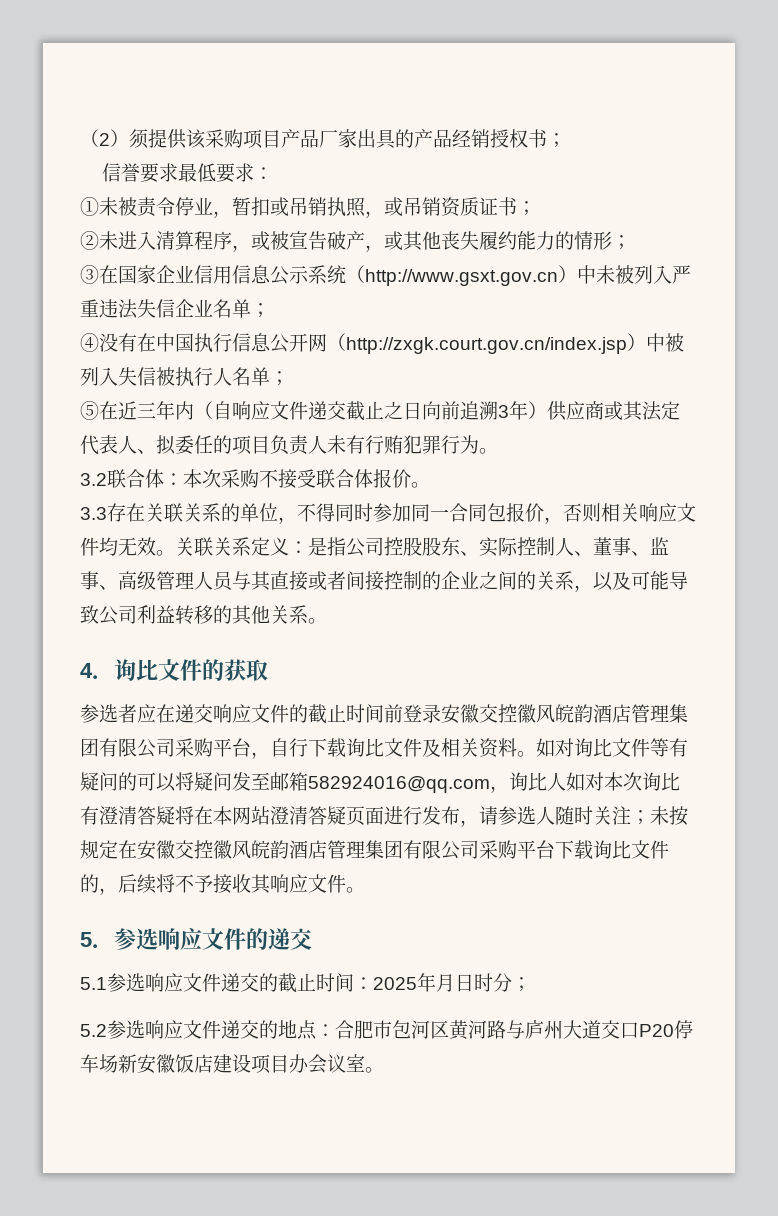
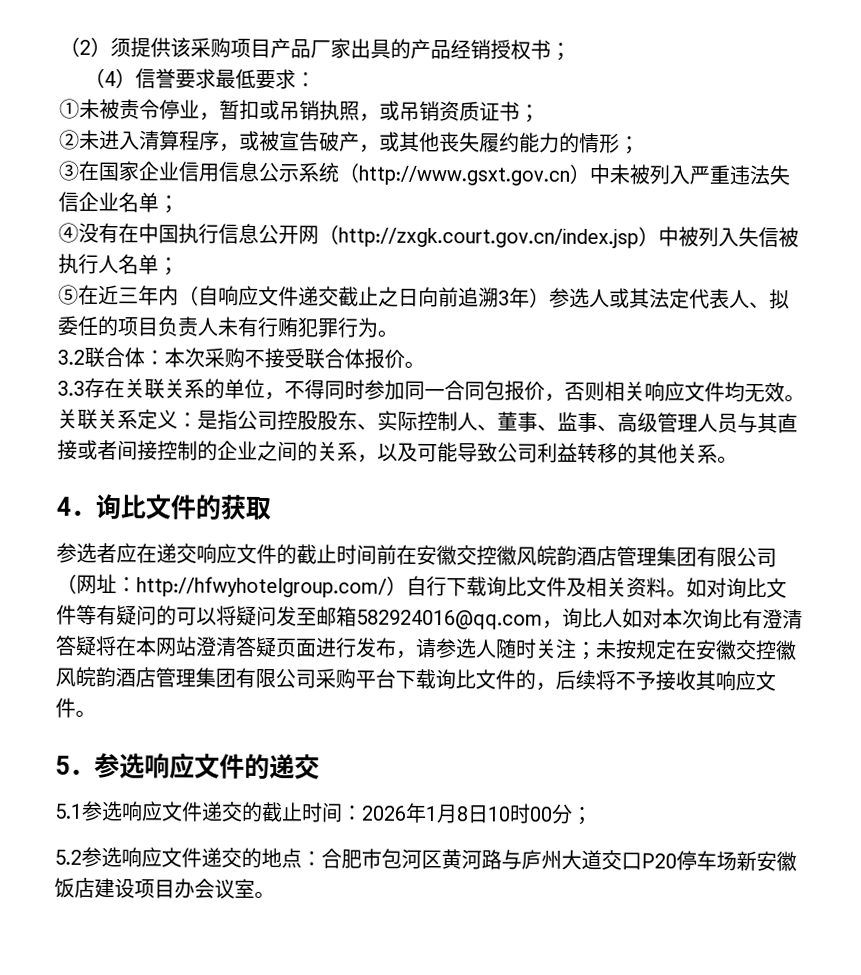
- 信誉要求最低要求：
+ （4）信誉要求最低要求：
- ⑤在近三年内（自响应文件递交截止之日向前追溯3年）供应商或其法定代表人、拟委任的项目负责人未有行贿犯罪行为。
+ ⑤在近三年内（自响应文件递交截止之日向前追溯3年）参选人或其法定代表人、拟委任的项目负责人未有行贿犯罪行为。
- 参选者应在递交响应文件的截止时间前登录安徽交控徽风皖韵酒店管理集团有限公司采购平台，自行下载询比文件及相关资料。
+ 参选者应在递交响应文件的截止时间前在安徽交控徽风皖韵酒店管理集团有限公司（网址：http://hfwyhotelgroup.com/）自行下载询比文件及相关资料。
- 5.1参选响应文件递交的截止时间：2025年月日时分；
+ 5.1参选响应文件递交的截止时间：2026年1月8日10时00分；

